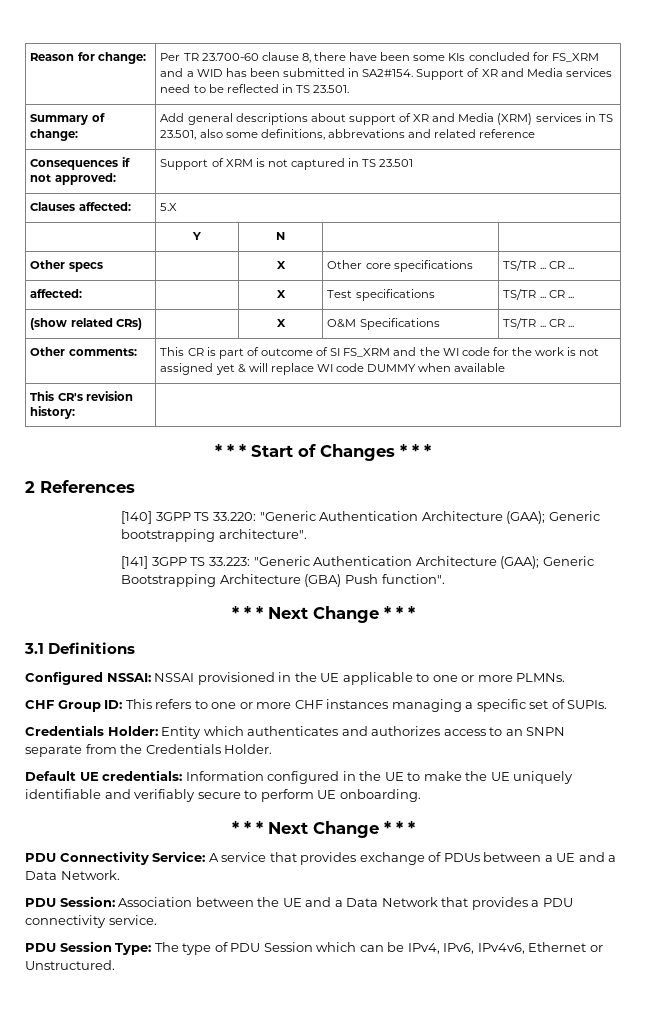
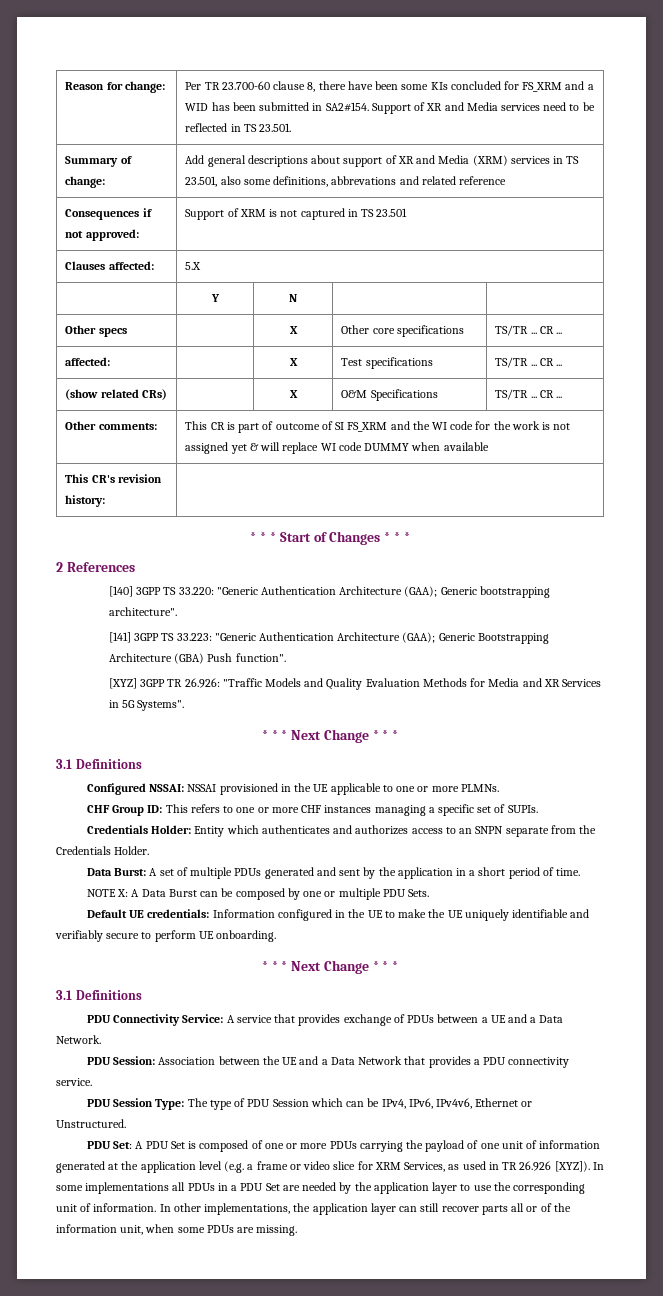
+ [XYZ] 3GPP TR 26.926: "Traffic Models and Quality Evaluation Methods for Media and XR Services in 5G Systems".
+ Data Burst: A set of multiple PDUs generated and sent by the application in a short period of time.
+ NOTE X: A Data Burst can be composed by one or multiple PDU Sets.
  Default UE credentials: Information configured in the UE to make the UE uniquely identifiable and verifiably secure to perform UE onboarding.
  * * * Next Change * * *
+ 3.1 Definitions
+ PDU Set: A PDU Set is composed of one or more PDUs carrying the payload of one unit of information generated at the application level (e.g. a frame or video slice for XRM Services, as used in TR 26.926 [XYZ]). In some implementations all PDUs in a PDU Set are needed by the application layer to use the corresponding unit of information. In other implementations, the application layer can still recover parts all or of the information unit, when some PDUs are missing.

